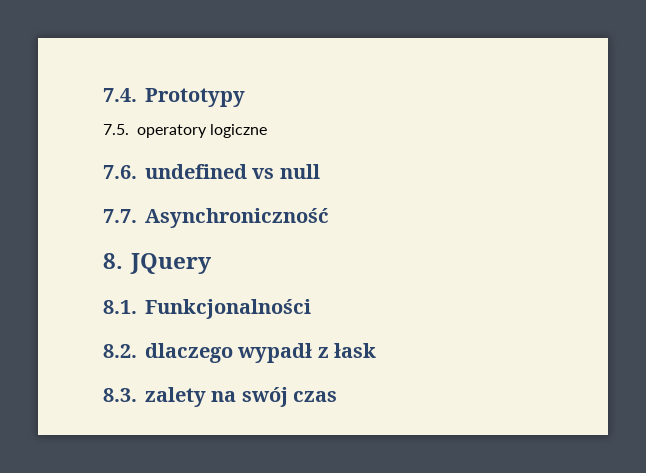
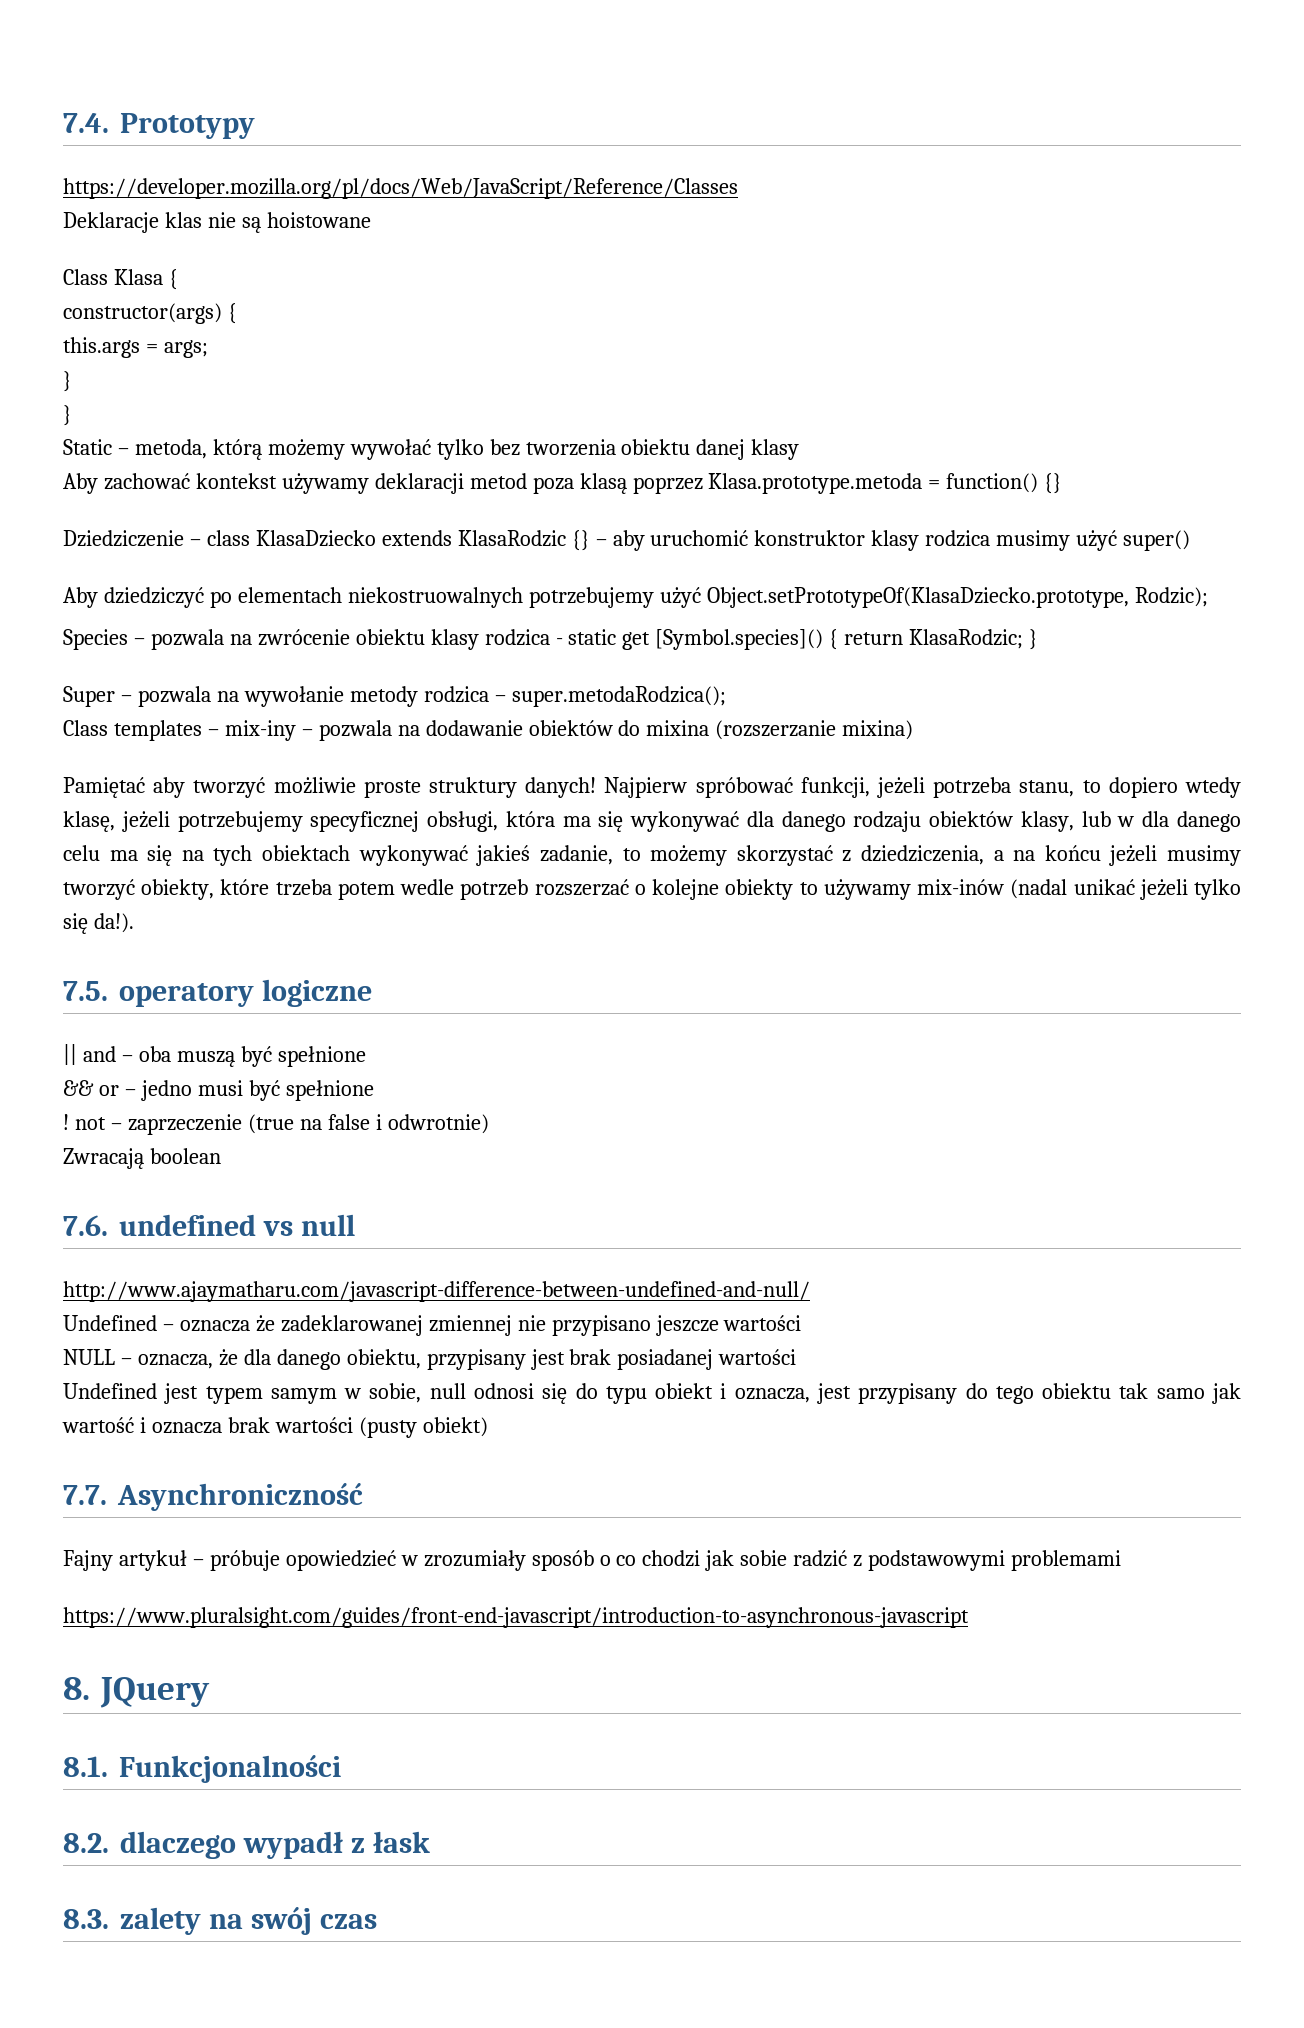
+ https://developer.mozilla.org/pl/docs/Web/JavaScript/Reference/Classes
+ Deklaracje klas nie są hoistowane
+ Class Klasa {
+ constructor(args) {
+ this.args = args;
+ }
+ }
+ Static – metoda, którą możemy wywołać tylko bez tworzenia obiektu danej klasy
+ Aby zachować kontekst używamy deklaracji metod poza klasą poprzez Klasa.prototype.metoda = function() {}
+ Dziedziczenie – class KlasaDziecko extends KlasaRodzic {} – aby uruchomić konstruktor klasy rodzica musimy użyć super()
+ Aby dziedziczyć po elementach niekostruowalnych potrzebujemy użyć Object.setPrototypeOf(KlasaDziecko.prototype, Rodzic);
+ Species – pozwala na zwrócenie obiektu klasy rodzica - static get [Symbol.species]() { return KlasaRodzic; }
+ Super – pozwala na wywołanie metody rodzica – super.metodaRodzica();
+ Class templates – mix-iny – pozwala na dodawanie obiektów do mixina (rozszerzanie mixina)
+ Pamiętać aby tworzyć możliwie proste struktury danych! Najpierw spróbować funkcji, jeżeli potrzeba stanu, to dopiero wtedy klasę, jeżeli potrzebujemy specyficznej obsługi, która ma się wykonywać dla danego rodzaju obiektów klasy, lub w dla danego celu ma się na tych obiektach wykonywać jakieś zadanie, to możemy skorzystać z dziedziczenia, a na końcu jeżeli musimy tworzyć obiekty, które trzeba potem wedle potrzeb rozszerzać o kolejne obiekty to używamy mix-inów (nadal unikać jeżeli tylko się da!).
  7.5. operatory logiczne
+ || and – oba muszą być spełnione
+ && or – jedno musi być spełnione
+ ! not – zaprzeczenie (true na false i odwrotnie)
+ Zwracają boolean
  7.6. undefined vs null
+ http://www.ajaymatharu.com/javascript-difference-between-undefined-and-null/
+ Undefined – oznacza że zadeklarowanej zmiennej nie przypisano jeszcze wartości
+ NULL – oznacza, że dla danego obiektu, przypisany jest brak posiadanej wartości
+ Undefined jest typem samym w sobie, null odnosi się do typu obiekt i oznacza, jest przypisany do tego obiektu tak samo jak wartość i oznacza brak wartości (pusty obiekt)
  7.7. Asynchroniczność
+ Fajny artykuł – próbuje opowiedzieć w zrozumiały sposób o co chodzi jak sobie radzić z podstawowymi problemami
+ https://www.pluralsight.com/guides/front-end-javascript/introduction-to-asynchronous-javascript

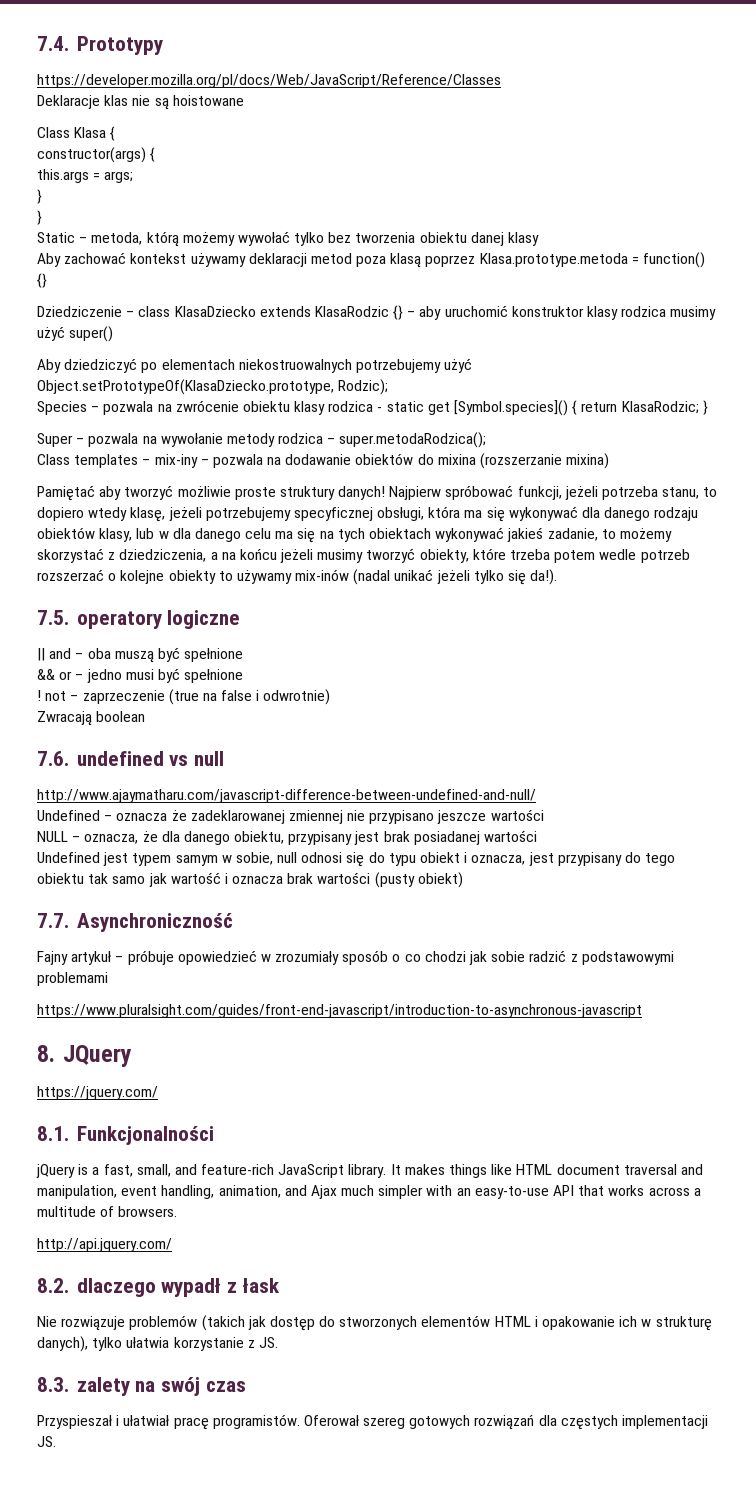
+ https://jquery.com/
+ jQuery is a fast, small, and feature-rich JavaScript library. It makes things like HTML document traversal and manipulation, event handling, animation, and Ajax much simpler with an easy-to-use API that works across a multitude of browsers.
+ http://api.jquery.com/
+ Nie rozwiązuje problemów (takich jak dostęp do stworzonych elementów HTML i opakowanie ich w strukturę danych), tylko ułatwia korzystanie z JS.
+ Przyspieszał i ułatwiał pracę programistów. Oferował szereg gotowych rozwiązań dla częstych implementacji JS.

